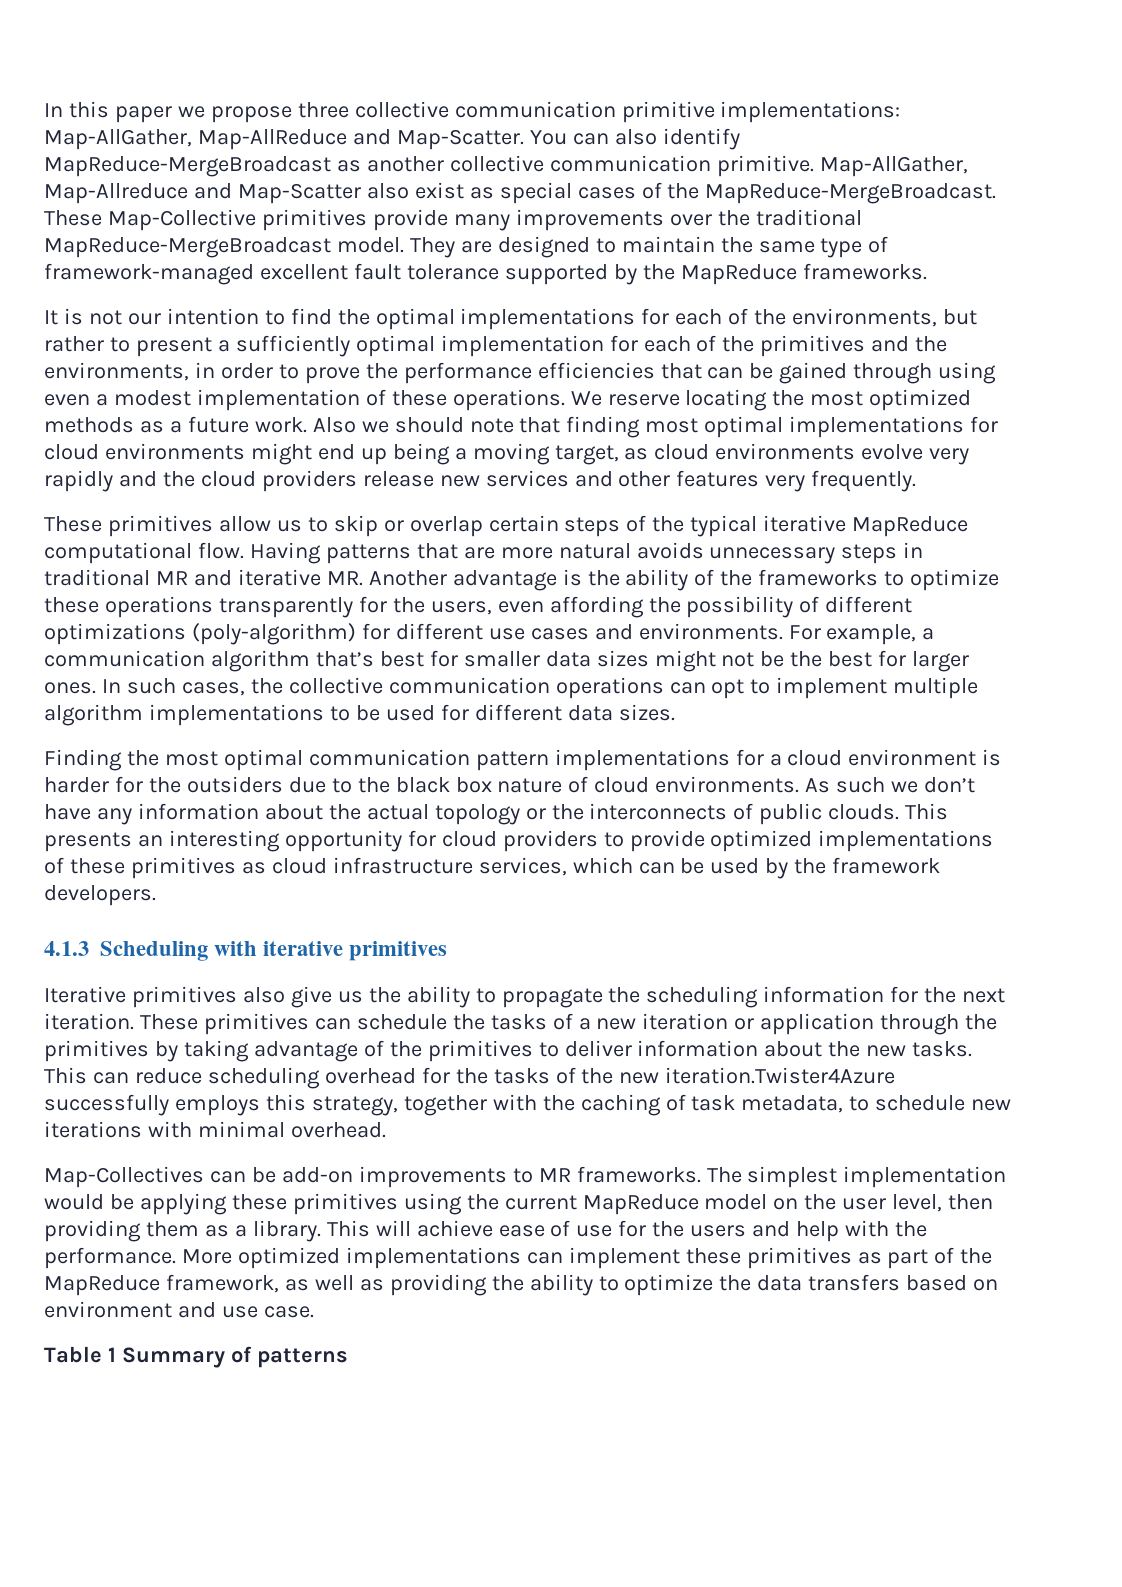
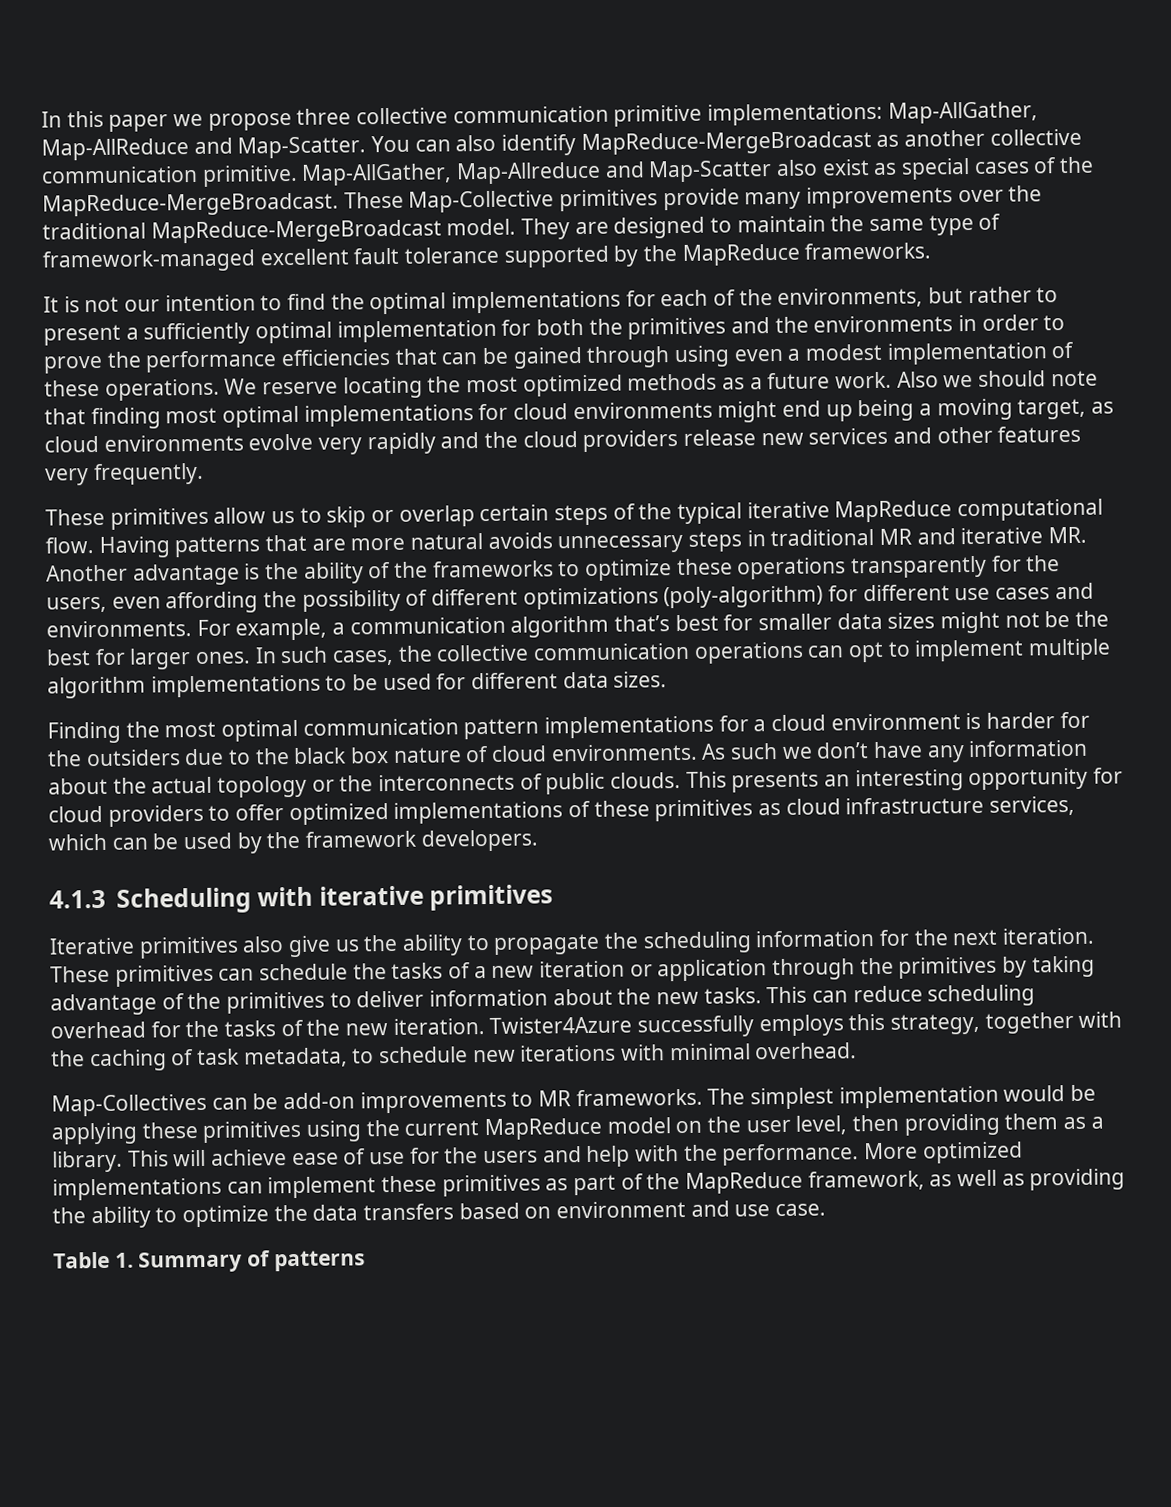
- It is not our intention to find the optimal implementations for each of the environments, but rather to present a sufficiently optimal implementation for each of the primitives and the environments, in order to prove the performance efficiencies that can be gained through using even a modest implementation of these operations.
+ It is not our intention to find the optimal implementations for each of the environments, but rather to present a sufficiently optimal implementation for both the primitives and the environments in order to prove the performance efficiencies that can be gained through using even a modest implementation of these operations.
- This presents an interesting opportunity for cloud providers to provide optimized implementations of these primitives as cloud infrastructure services, which can be used by the framework developers.
+ This presents an interesting opportunity for cloud providers to offer optimized implementations of these primitives as cloud infrastructure services, which can be used by the framework developers.
- This can reduce scheduling overhead for the tasks of the new iteration.Twister4Azure successfully employs this strategy, together with the caching of task metadata, to schedule new iterations with minimal overhead.
+ This can reduce scheduling overhead for the tasks of the new iteration. Twister4Azure successfully employs this strategy, together with the caching of task metadata, to schedule new iterations with minimal overhead.
- Table 1 Summary of patterns
+ Table 1. Summary of patterns

